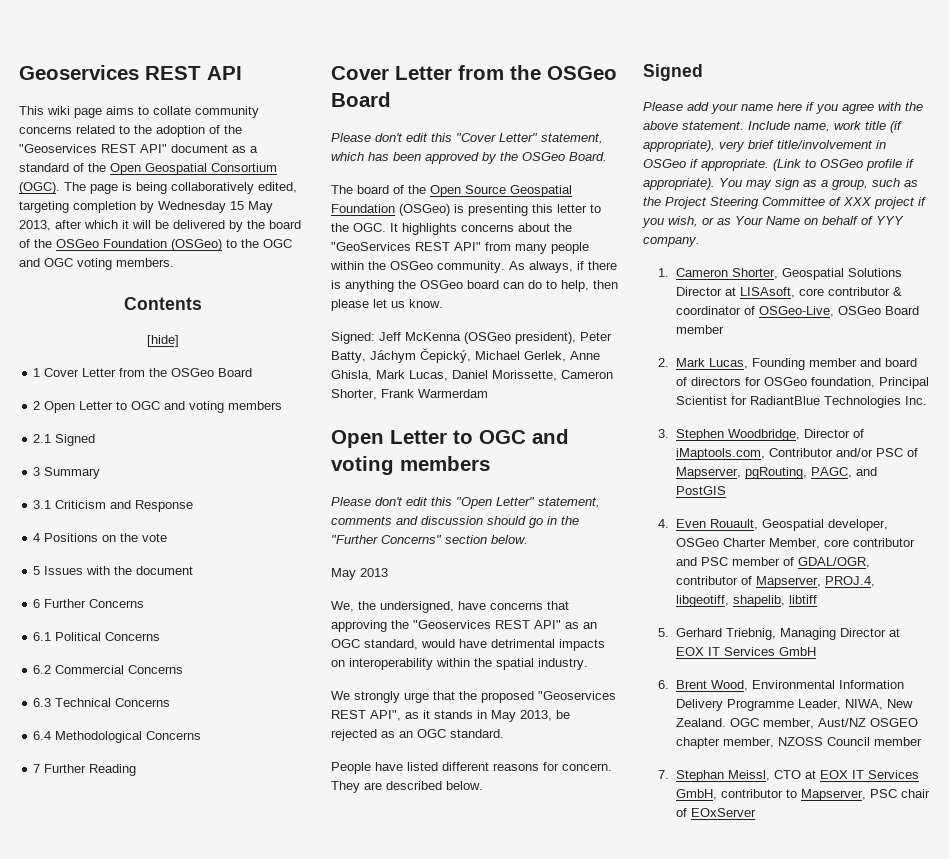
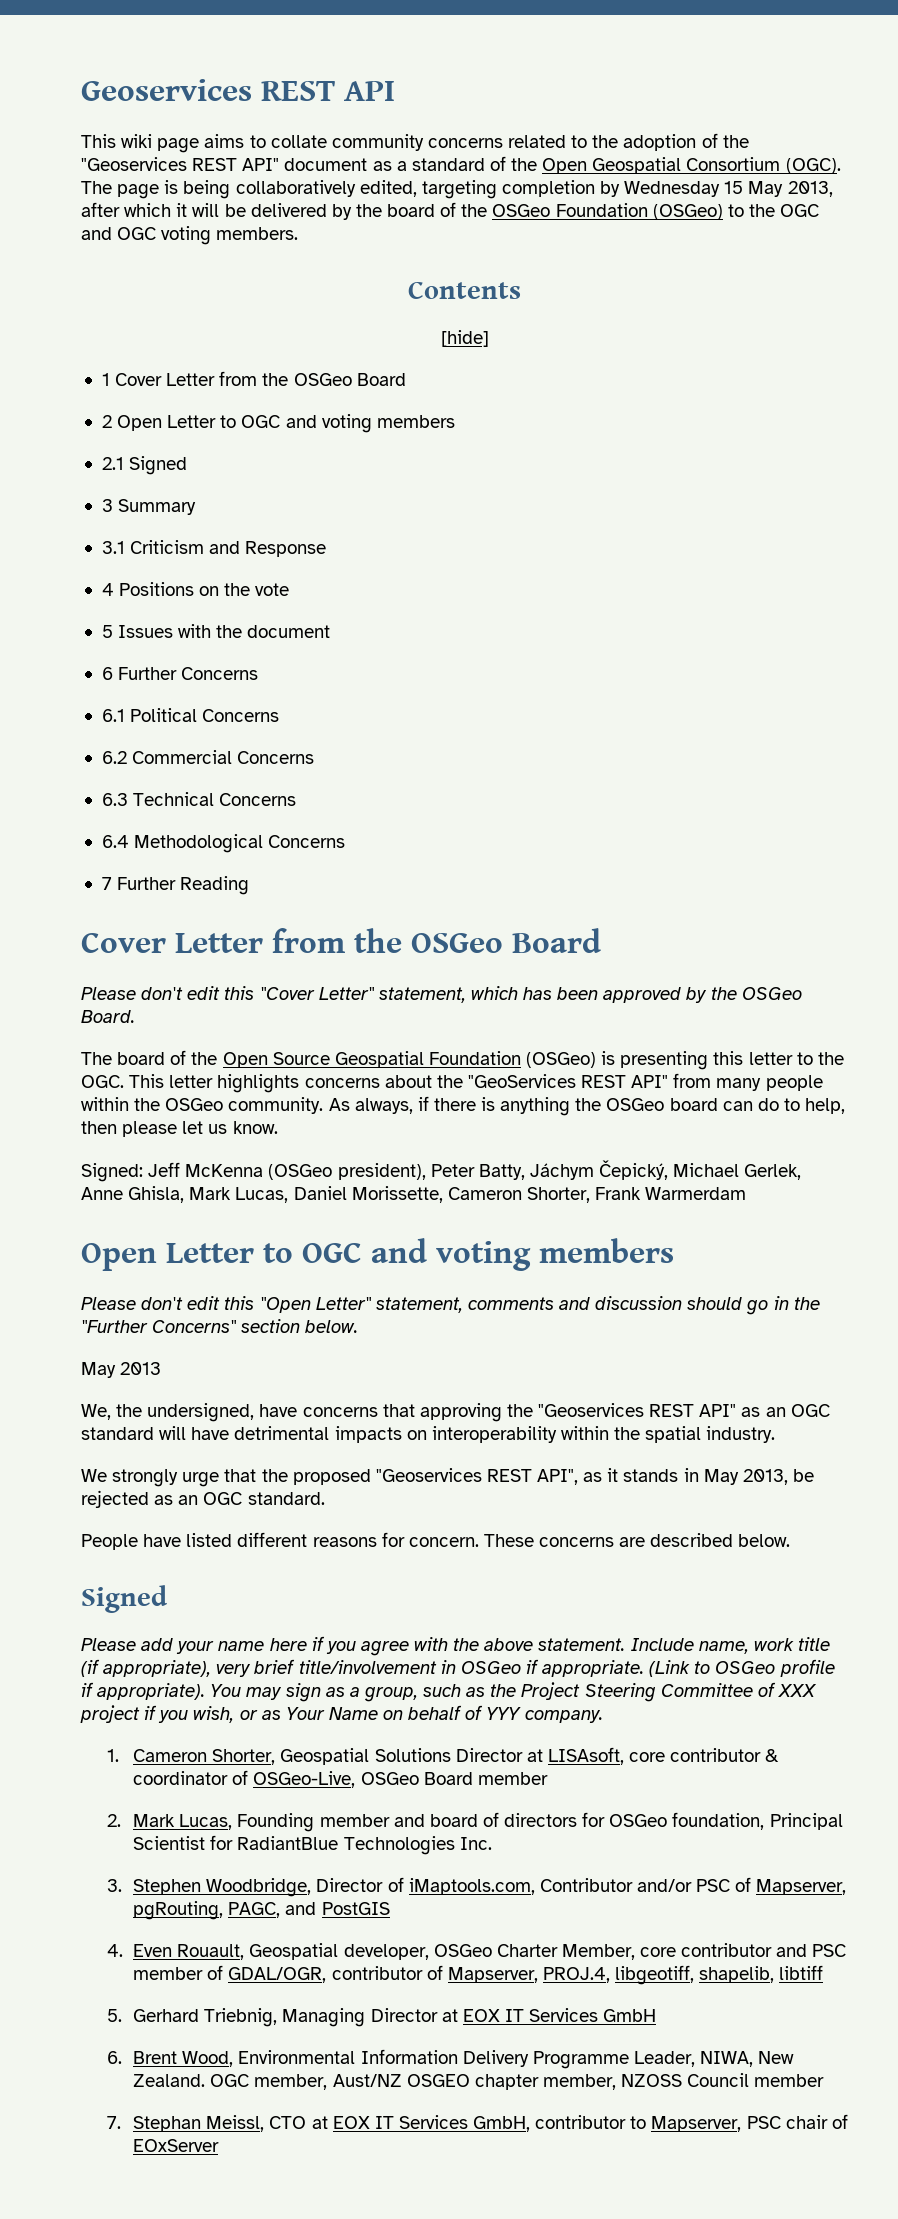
- The board of the Open Source Geospatial Foundation (OSGeo) is presenting this letter to the OGC. It highlights concerns about the "GeoServices REST API" from many people within the OSGeo community.
+ The board of the Open Source Geospatial Foundation (OSGeo) is presenting this letter to the OGC. This letter highlights concerns about the "GeoServices REST API" from many people within the OSGeo community.
- We, the undersigned, have concerns that approving the "Geoservices REST API" as an OGC standard, would have detrimental impacts on interoperability within the spatial industry.
+ We, the undersigned, have concerns that approving the "Geoservices REST API" as an OGC standard will have detrimental impacts on interoperability within the spatial industry.
- They are described below.
+ These concerns are described below.

